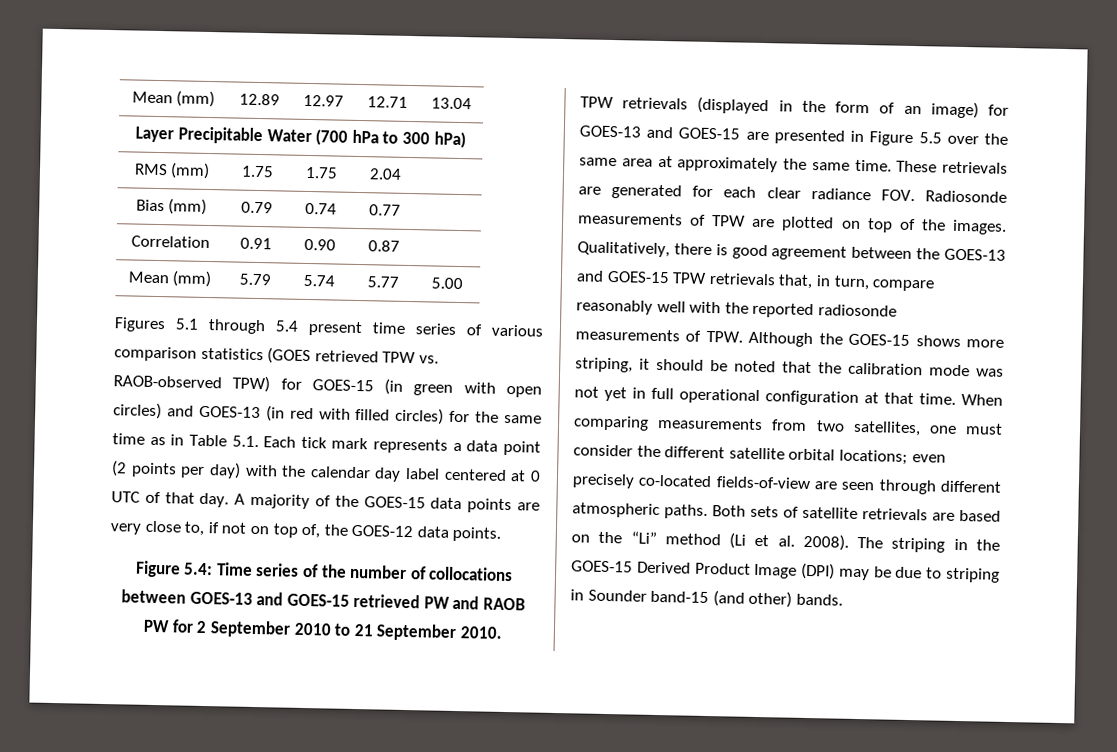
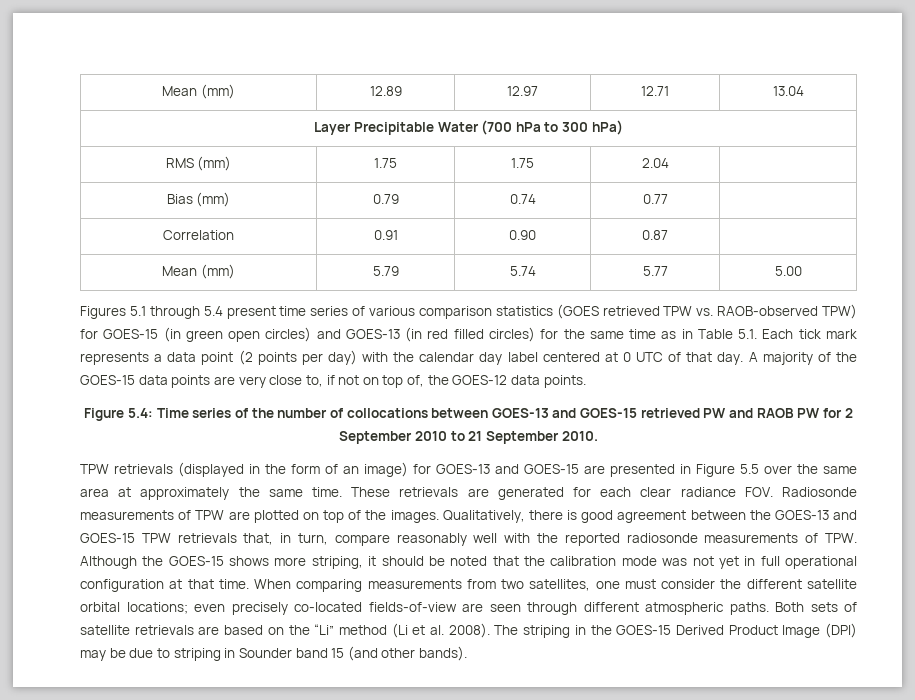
- Figures 5.1 through 5.4 present time series of various comparison statistics (GOES retrieved TPW vs. RAOB-observed TPW) for GOES-15 (in green with open circles) and GOES-13 (in red with filled circles) for the same time as in Table 5.1. Each tick mark represents a data point (2 points per day) with the calendar day label centered at 0 UTC of that day.
+ Figures 5.1 through 5.4 present time series of various comparison statistics (GOES retrieved TPW vs. RAOB-observed TPW) for GOES-15 (in green open circles) and GOES-13 (in red filled circles) for the same time as in Table 5.1. Each tick mark represents a data point (2 points per day) with the calendar day label centered at 0 UTC of that day.
- The striping in the GOES-15 Derived Product Image (DPI) may be due to striping in Sounder band-15 (and other) bands.
+ The striping in the GOES-15 Derived Product Image (DPI) may be due to striping in Sounder band 15 (and other bands).

